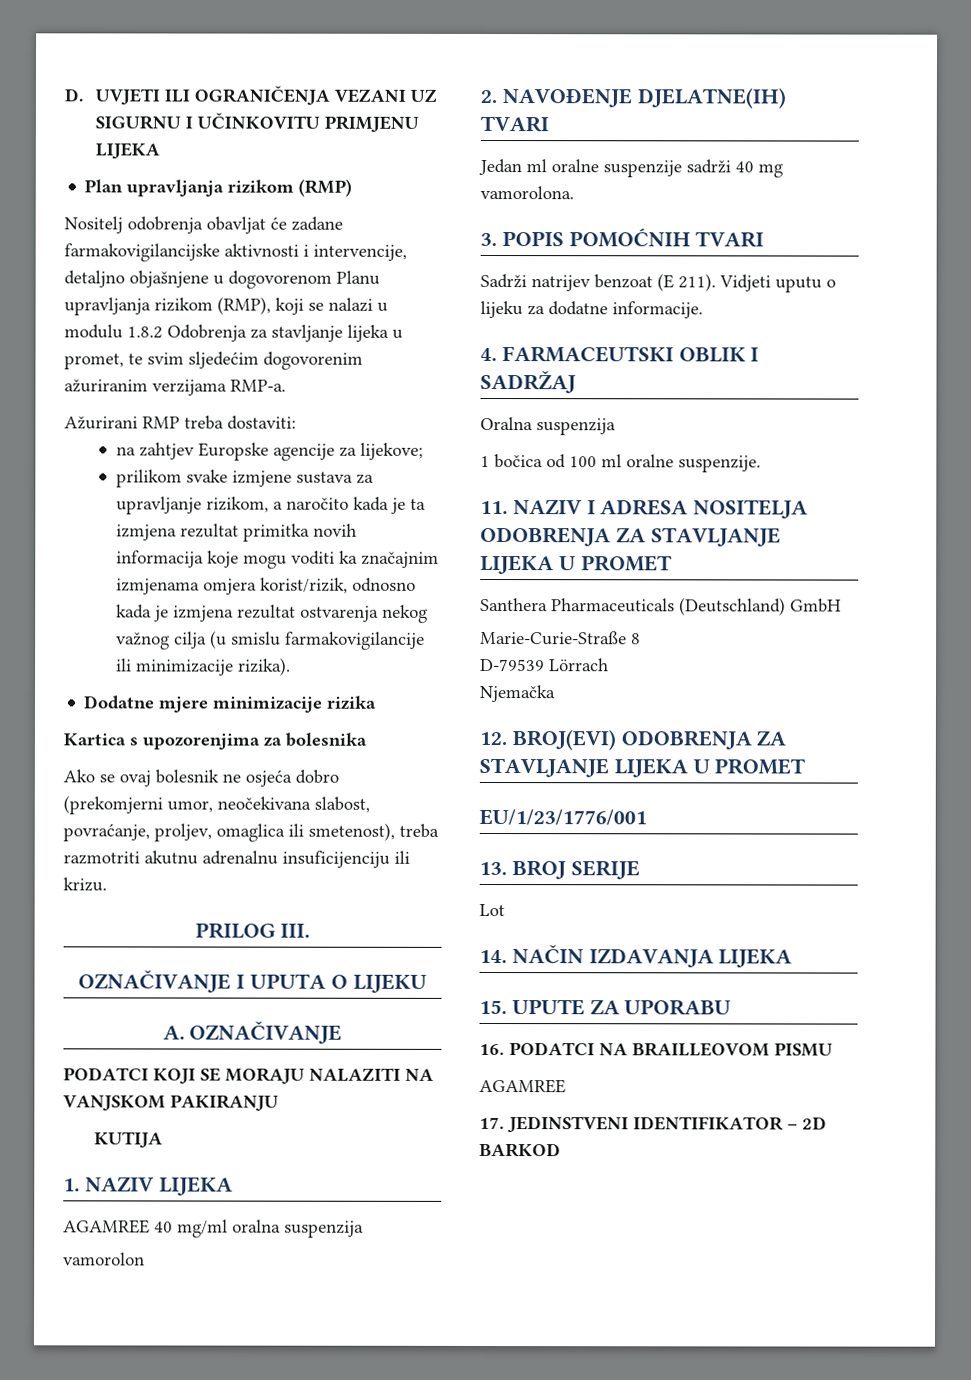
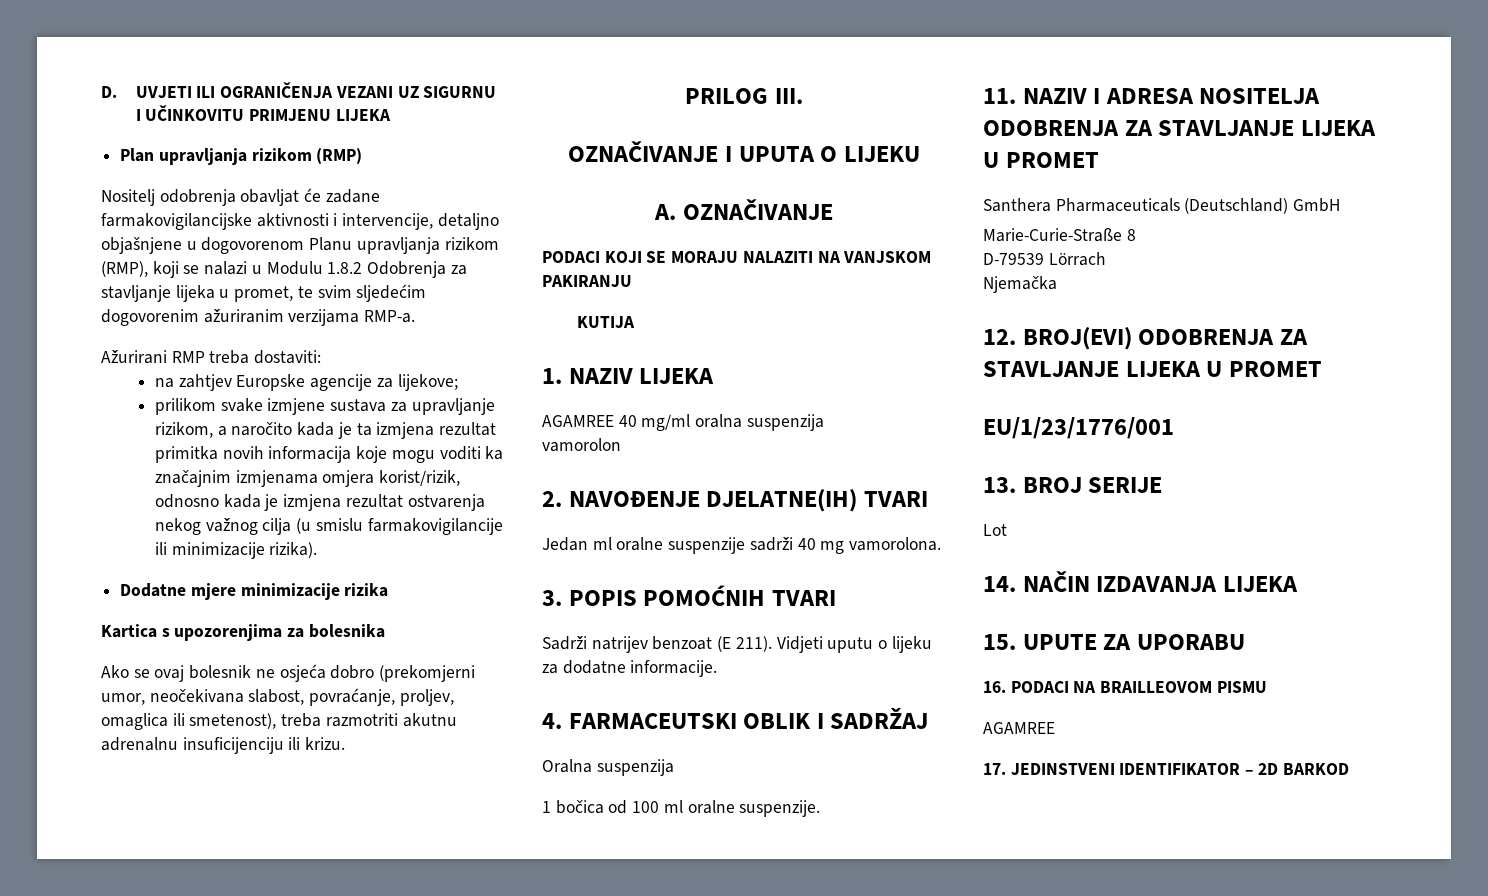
- Nositelj odobrenja obavljat će zadane farmakovigilancijske aktivnosti i intervencije, detaljno objašnjene u dogovorenom Planu upravljanja rizikom (RMP), koji se nalazi u modulu 1.8.2 Odobrenja za stavljanje lijeka u promet, te svim sljedećim dogovorenim ažuriranim verzijama RMP-a.
+ Nositelj odobrenja obavljat će zadane farmakovigilancijske aktivnosti i intervencije, detaljno objašnjene u dogovorenom Planu upravljanja rizikom (RMP), koji se nalazi u Modulu 1.8.2 Odobrenja za stavljanje lijeka u promet, te svim sljedećim dogovorenim ažuriranim verzijama RMP-a.
- PODATCI KOJI SE MORAJU NALAZITI NA VANJSKOM PAKIRANJU
+ PODACI KOJI SE MORAJU NALAZITI NA VANJSKOM PAKIRANJU
- 16. PODATCI NA BRAILLEOVOM PISMU
+ 16. PODACI NA BRAILLEOVOM PISMU

